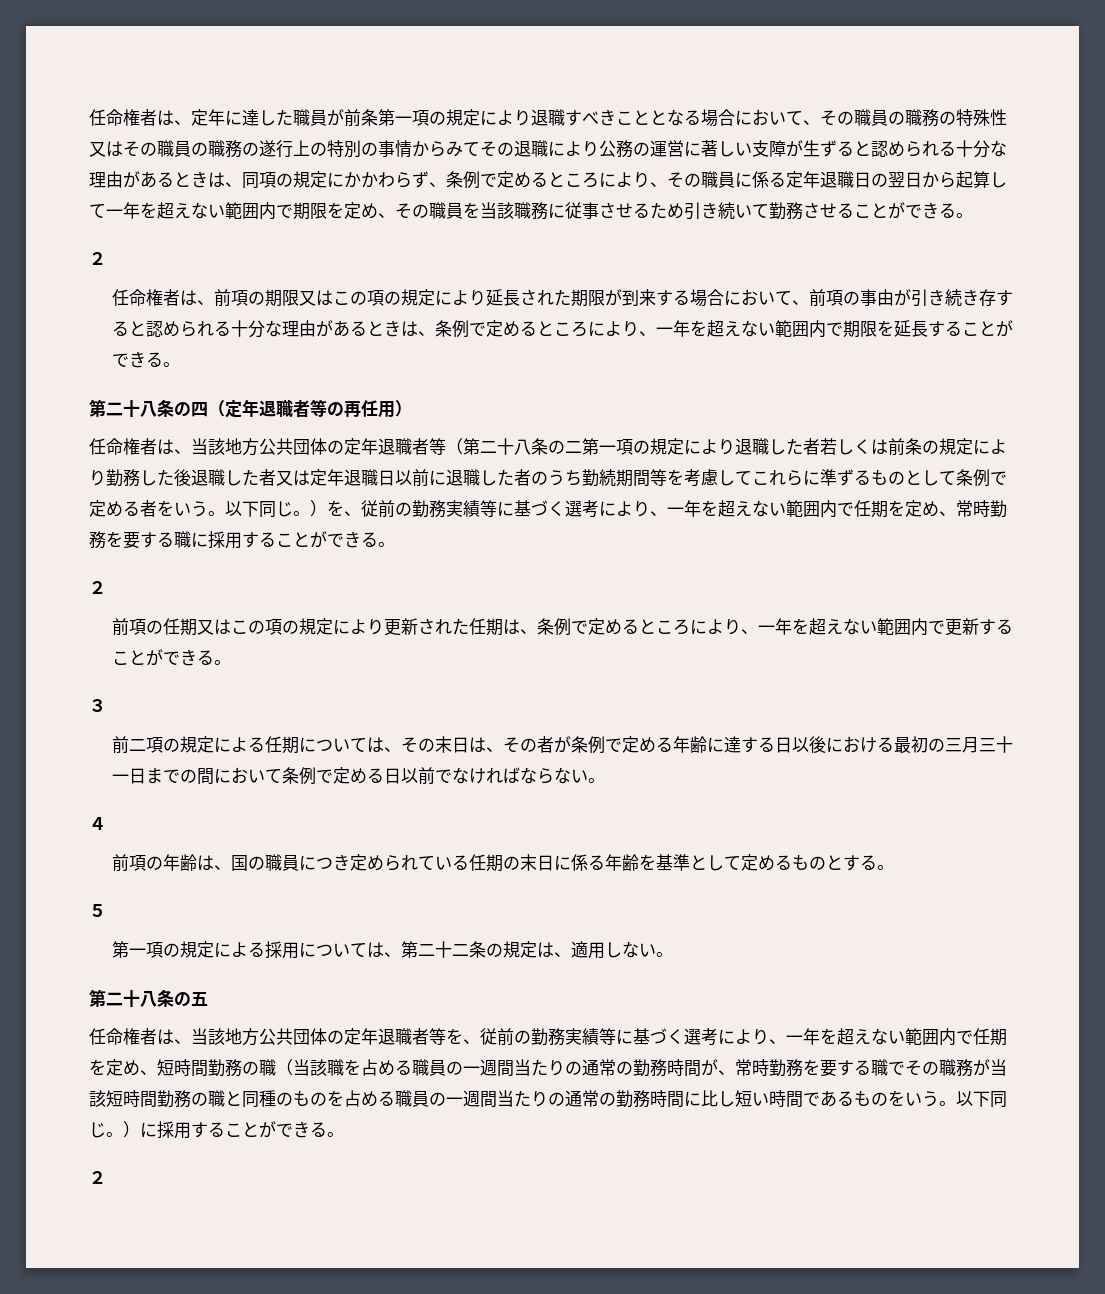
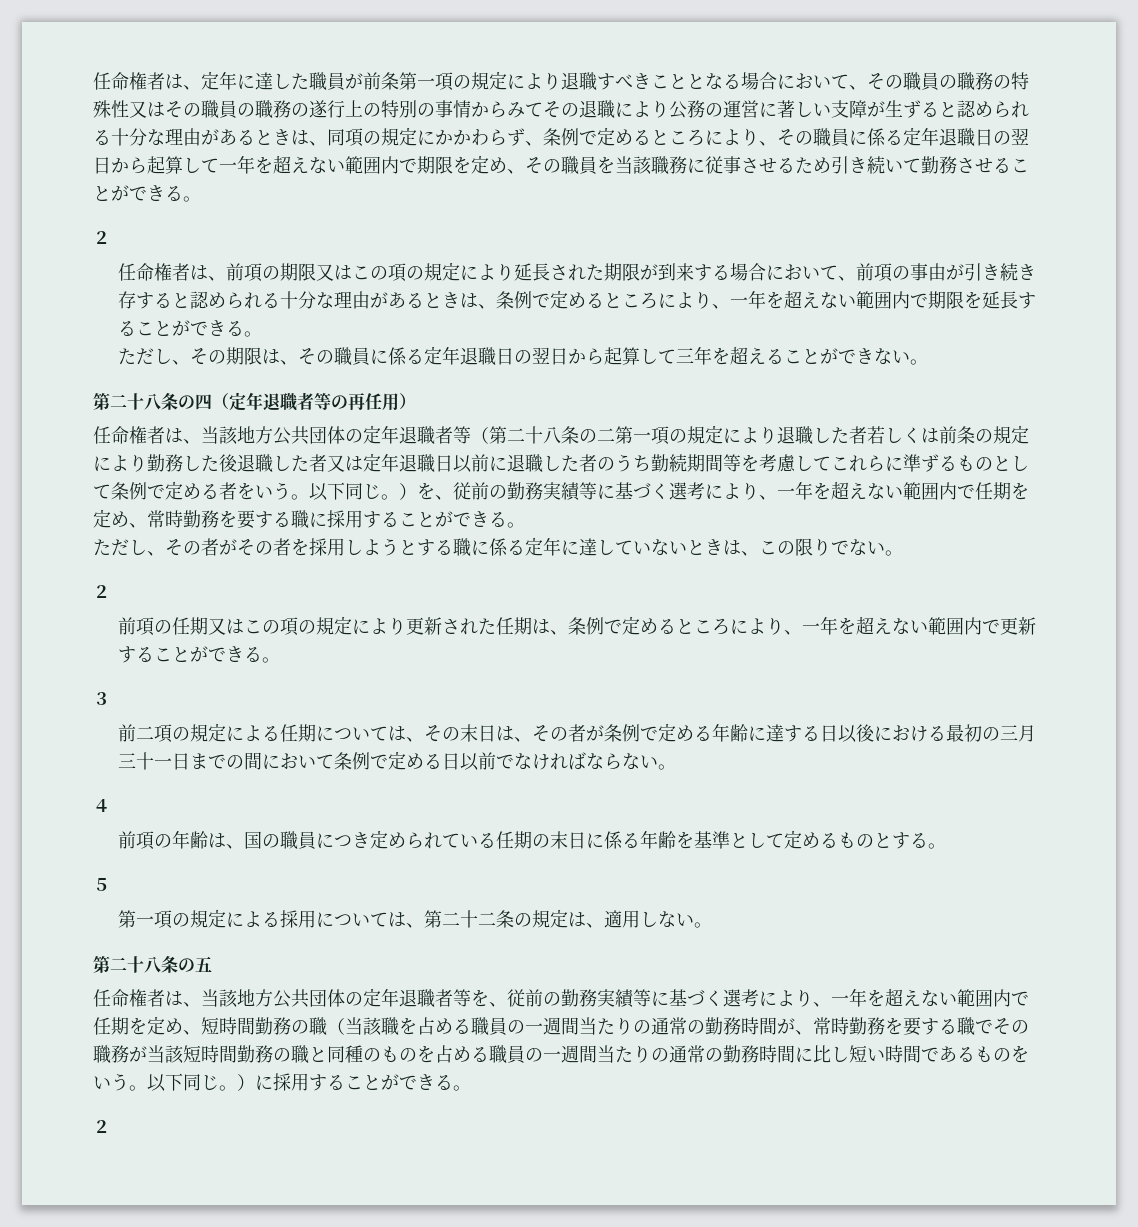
+ ただし、その期限は、その職員に係る定年退職日の翌日から起算して三年を超えることができない。
+ ただし、その者がその者を採用しようとする職に係る定年に達していないときは、この限りでない。

